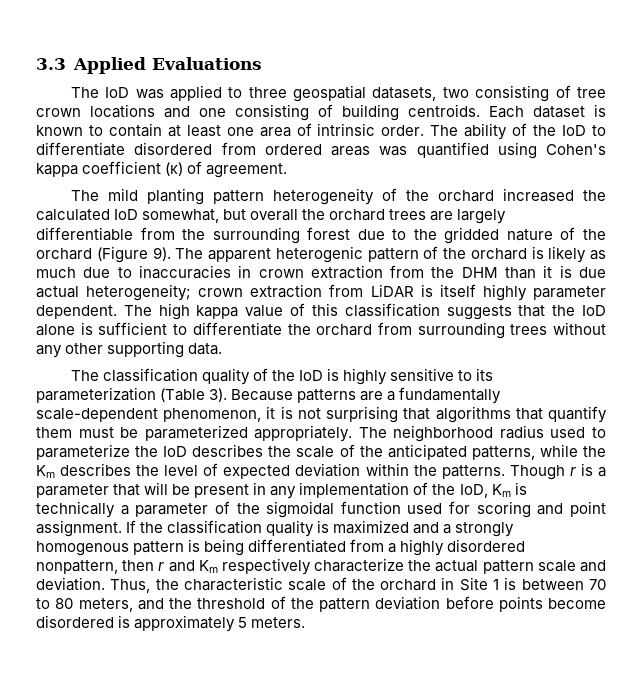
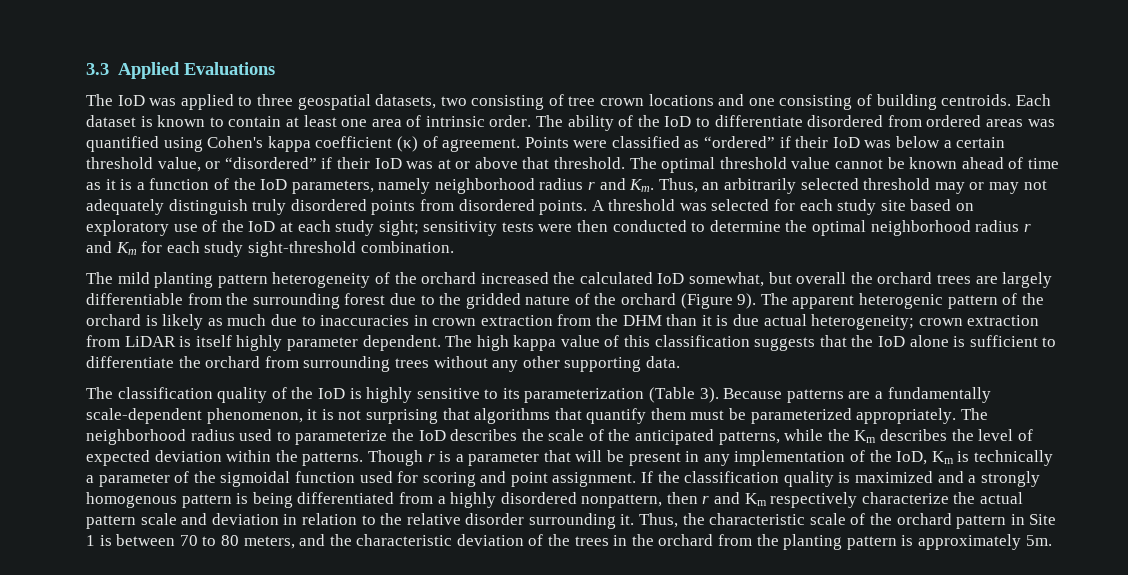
+ Points were classified as “ordered” if their IoD was below a certain threshold value, or “disordered” if their IoD was at or above that threshold. The optimal threshold value cannot be known ahead of time as it is a function of the IoD parameters, namely neighborhood radius r and Km. Thus, an arbitrarily selected threshold may or may not adequately distinguish truly disordered points from disordered points. A threshold was selected for each study site based on exploratory use of the IoD at each study sight; sensitivity tests were then conducted to determine the optimal neighborhood radius r and Km for each study sight-threshold combination.
- If the classification quality is maximized and a strongly homogenous pattern is being differentiated from a highly disordered nonpattern, then r and Km respectively characterize the actual pattern scale and deviation.
+ If the classification quality is maximized and a strongly homogenous pattern is being differentiated from a highly disordered nonpattern, then r and Km respectively characterize the actual pattern scale and deviation in relation to the relative disorder surrounding it.
- Thus, the characteristic scale of the orchard in Site 1 is between 70 to 80 meters, and the threshold of the pattern deviation before points become disordered is approximately 5 meters.
+ Thus, the characteristic scale of the orchard pattern in Site 1 is between 70 to 80 meters, and the characteristic deviation of the trees in the orchard from the planting pattern is approximately 5m.

